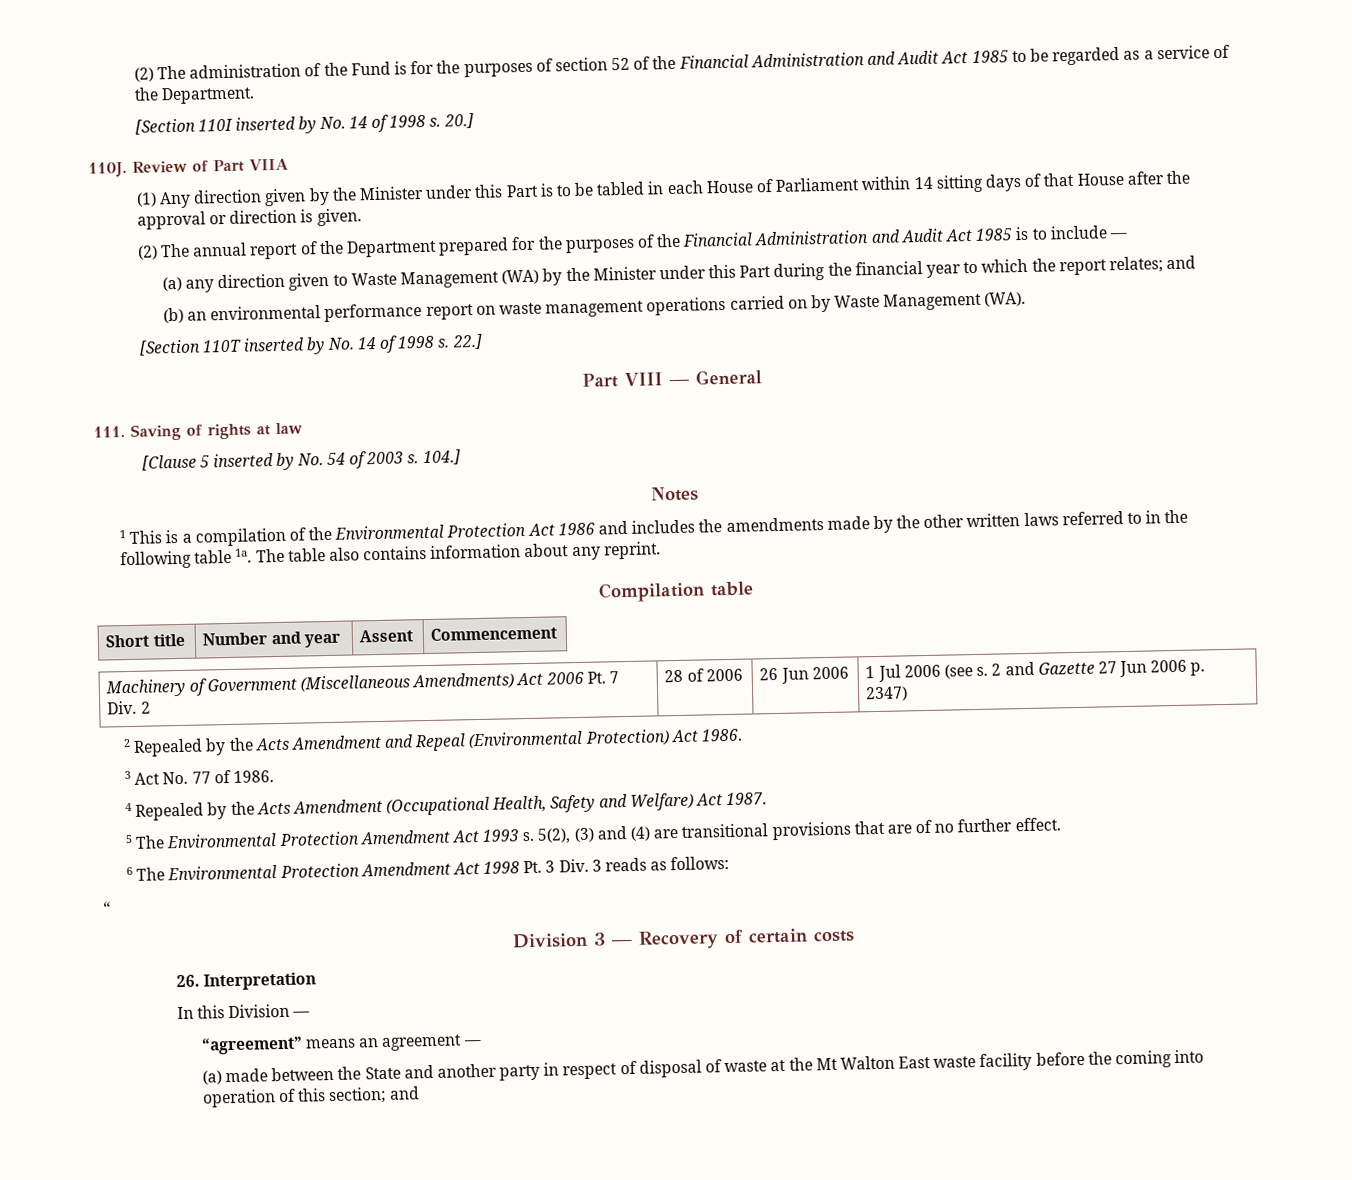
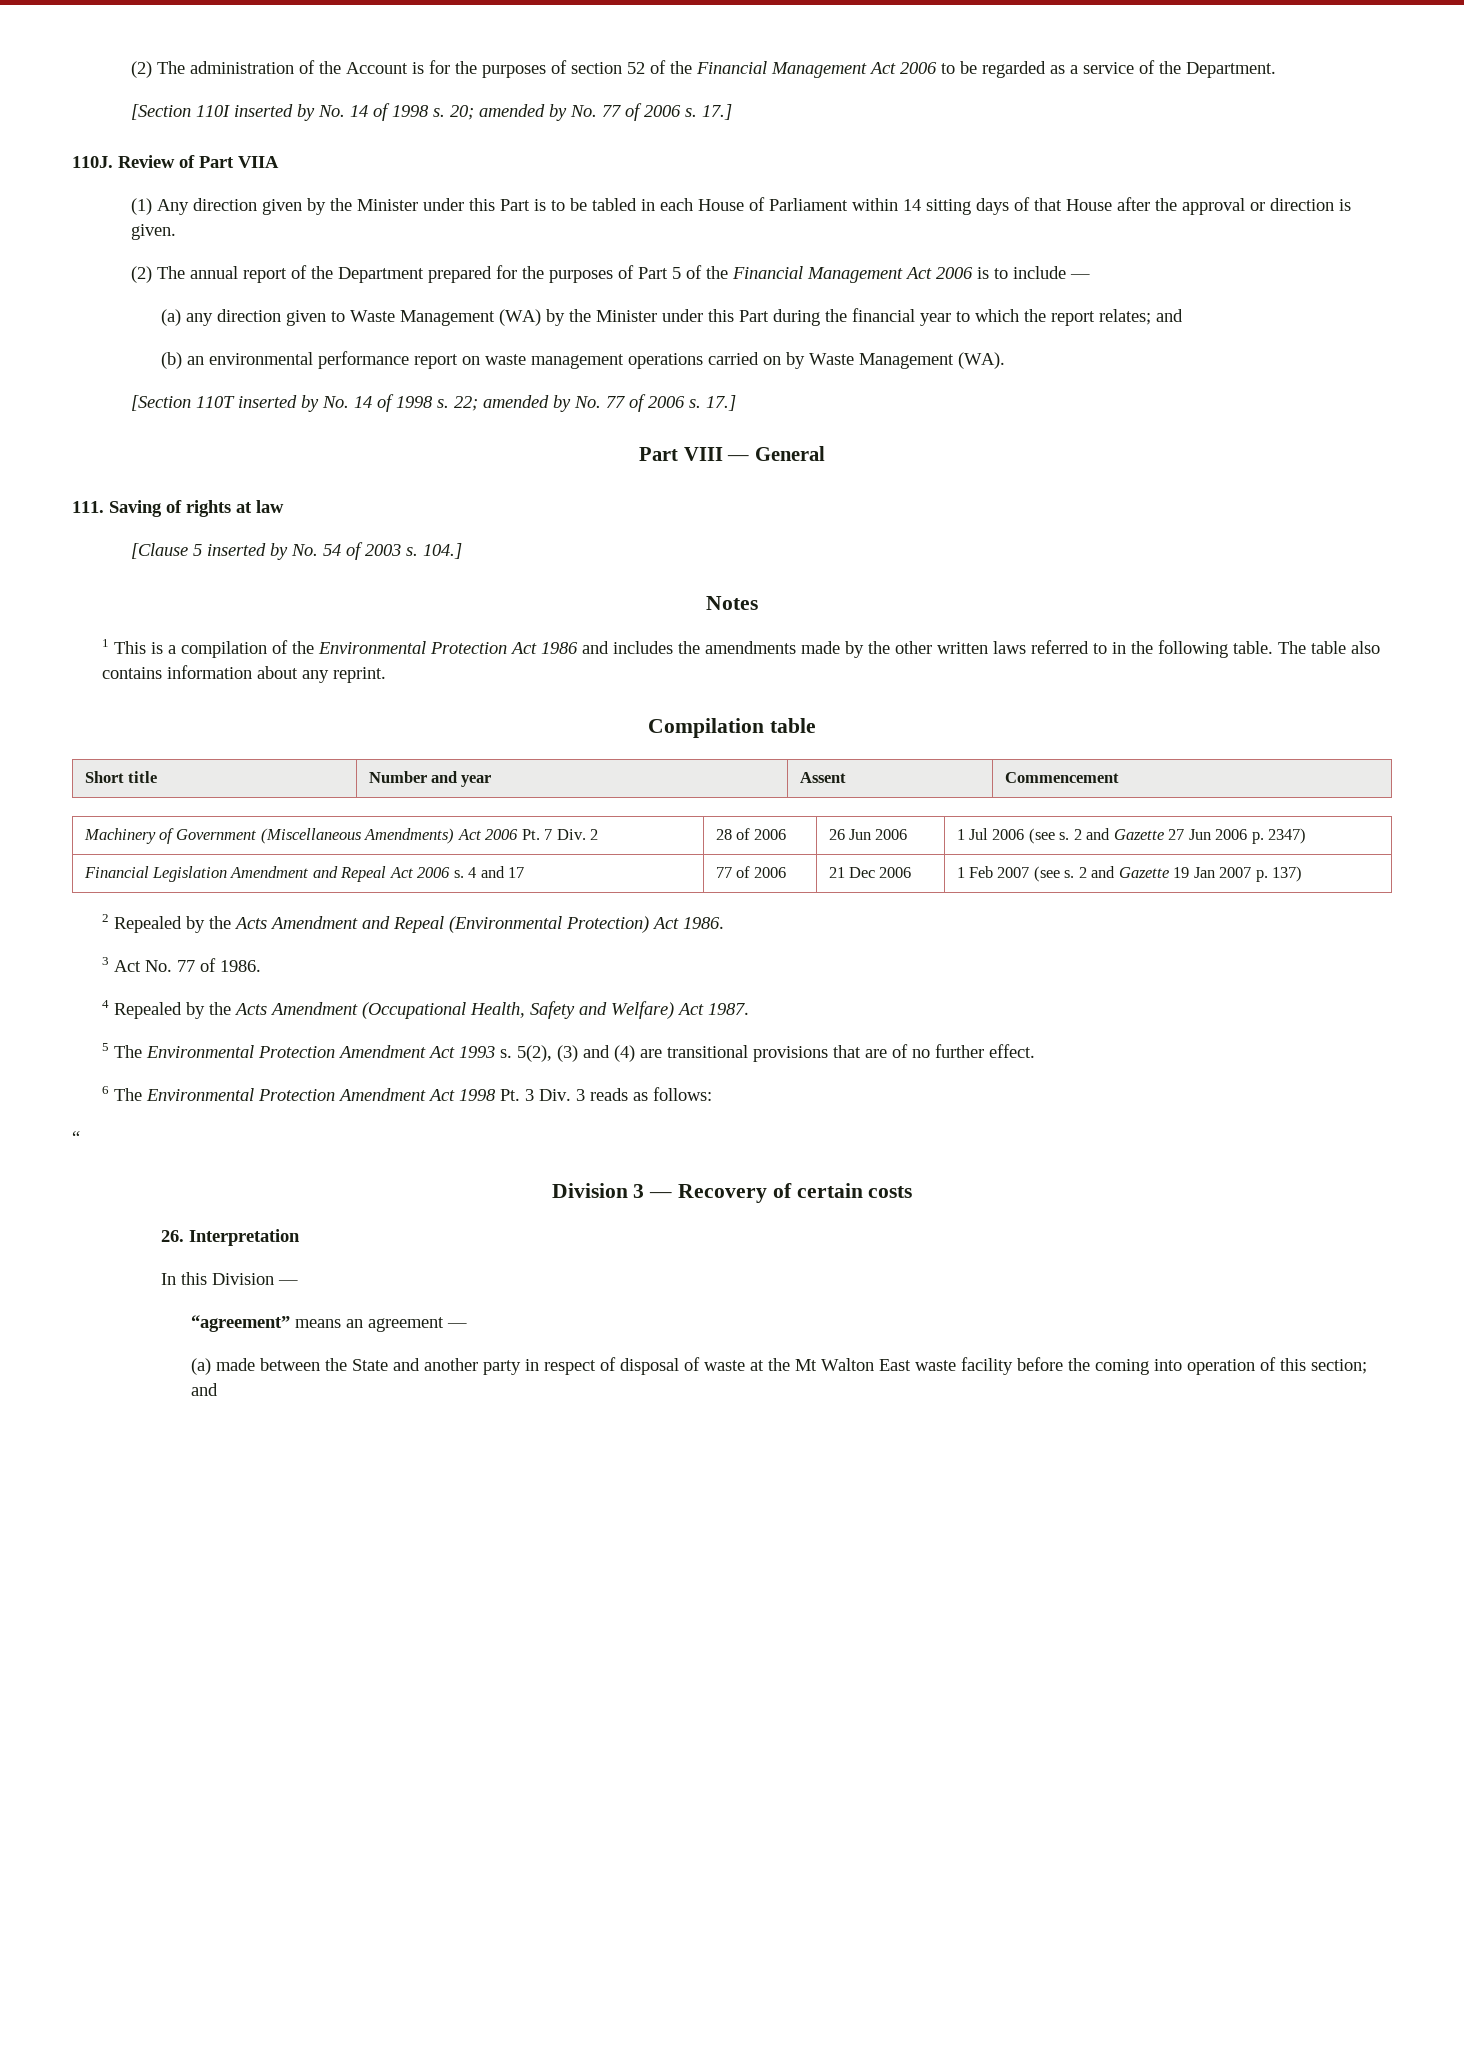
- (2) The administration of the Fund is for the purposes of section 52 of the Financial Administration and Audit Act 1985 to be regarded as a service of the Department.
+ (2) The administration of the Account is for the purposes of section 52 of the Financial Management Act 2006 to be regarded as a service of the Department.
- 20.]
+ 20; amended by No. 77 of 2006 s. 17.]
- (2) The annual report of the Department prepared for the purposes of the Financial Administration and Audit Act 1985 is to include —
+ (2) The annual report of the Department prepared for the purposes of Part 5 of the Financial Management Act 2006 is to include —
- 22.]
+ 22; amended by No. 77 of 2006 s. 17.]
- 1 This is a compilation of the Environmental Protection Act 1986 and includes the amendments made by the other written laws referred to in the following table 1a.
+ 1 This is a compilation of the Environmental Protection Act 1986 and includes the amendments made by the other written laws referred to in the following table.
+ Financial Legislation Amendment and Repeal Act 2006 s. 4 and 17 | 77 of 2006 | 21 Dec 2006 | 1 Feb 2007 (see s. 2 and Gazette 19 Jan 2007 p. 137)

